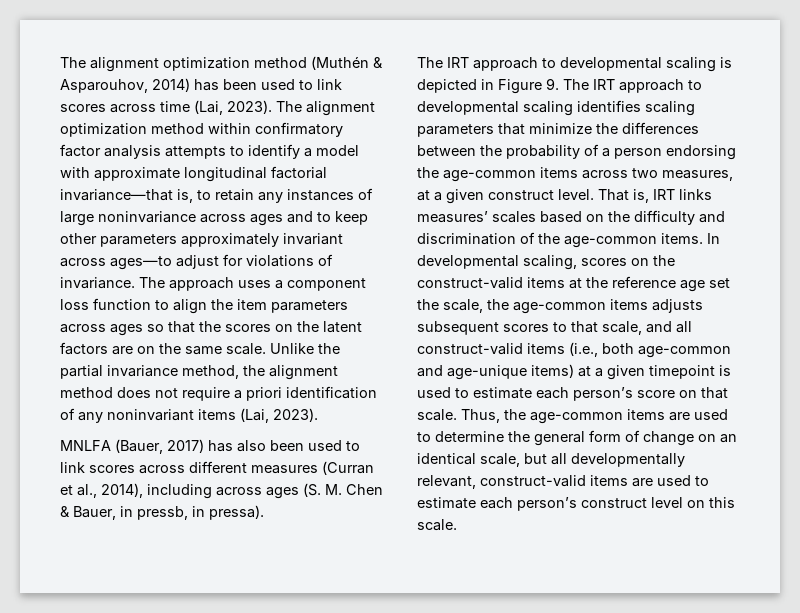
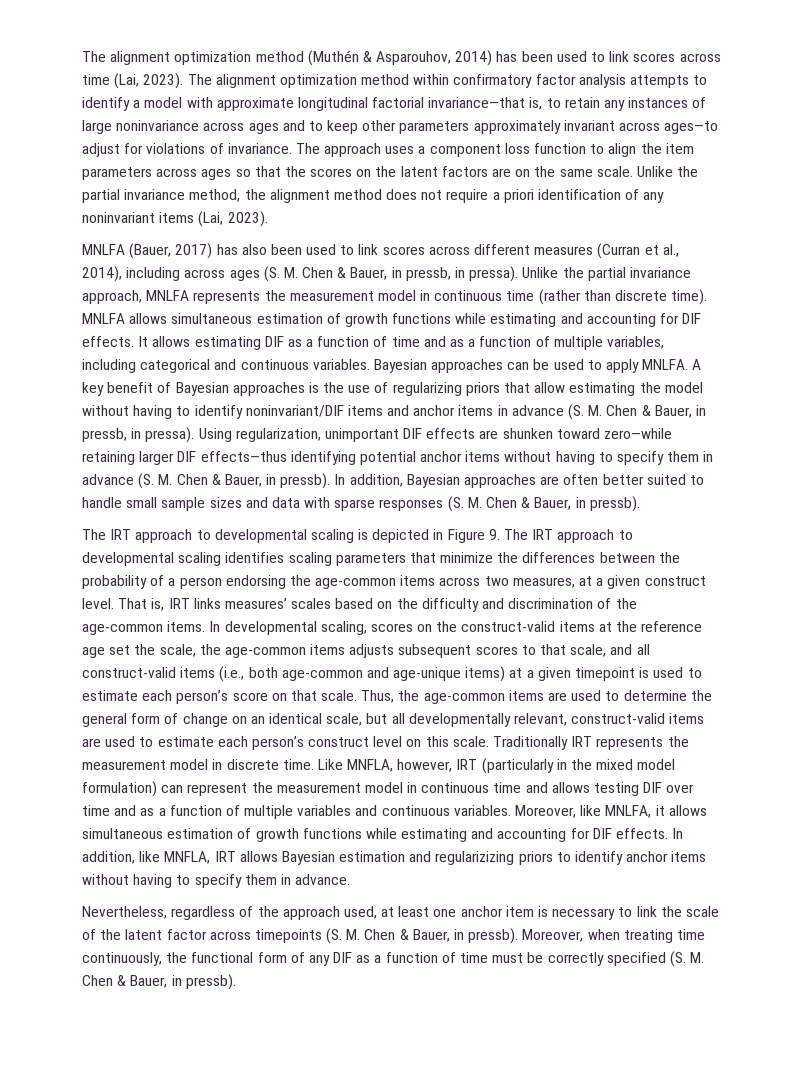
+ Unlike the partial invariance approach, MNLFA represents the measurement model in continuous time (rather than discrete time). MNLFA allows simultaneous estimation of growth functions while estimating and accounting for DIF effects. It allows estimating DIF as a function of time and as a function of multiple variables, including categorical and continuous variables. Bayesian approaches can be used to apply MNLFA. A key benefit of Bayesian approaches is the use of regularizing priors that allow estimating the model without having to identify noninvariant/DIF items and anchor items in advance (S. M. Chen & Bauer, in pressb, in pressa). Using regularization, unimportant DIF effects are shunken toward zero—while retaining larger DIF effects—thus identifying potential anchor items without having to specify them in advance (S. M. Chen & Bauer, in pressb). In addition, Bayesian approaches are often better suited to handle small sample sizes and data with sparse responses (S. M. Chen & Bauer, in pressb).
+ Traditionally IRT represents the measurement model in discrete time. Like MNFLA, however, IRT (particularly in the mixed model formulation) can represent the measurement model in continuous time and allows testing DIF over time and as a function of multiple variables and continuous variables. Moreover, like MNLFA, it allows simultaneous estimation of growth functions while estimating and accounting for DIF effects. In addition, like MNFLA, IRT allows Bayesian estimation and regularizizing priors to identify anchor items without having to specify them in advance.
+ Nevertheless, regardless of the approach used, at least one anchor item is necessary to link the scale of the latent factor across timepoints (S. M. Chen & Bauer, in pressb). Moreover, when treating time continuously, the functional form of any DIF as a function of time must be correctly specified (S. M. Chen & Bauer, in pressb).

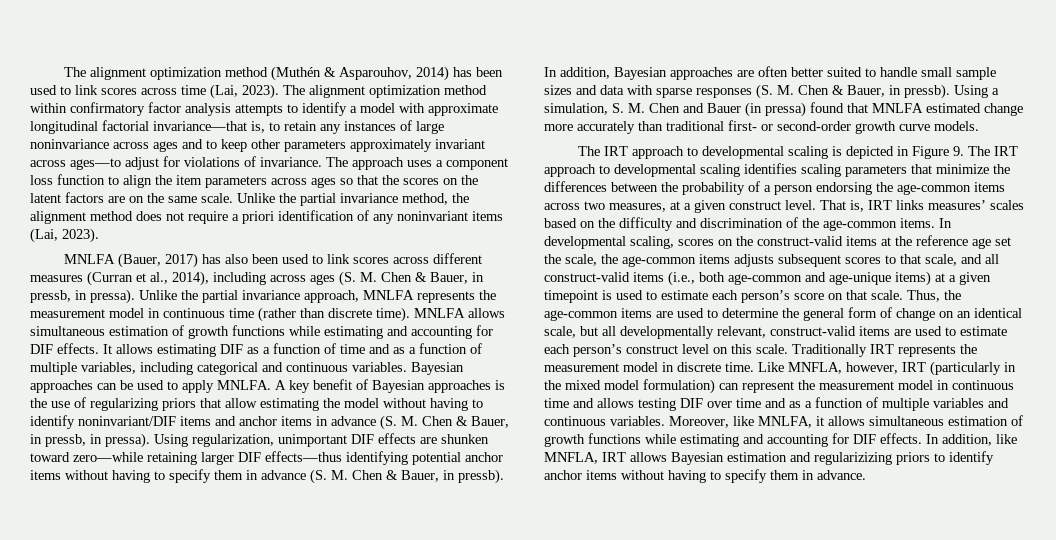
+ Using a simulation, S. M. Chen and Bauer (in pressa) found that MNLFA estimated change more accurately than traditional first- or second-order growth curve models.
- Nevertheless, regardless of the approach used, at least one anchor item is necessary to link the scale of the latent factor across timepoints (S. M. Chen & Bauer, in pressb). Moreover, when treating time continuously, the functional form of any DIF as a function of time must be correctly specified (S. M. Chen & Bauer, in pressb).

